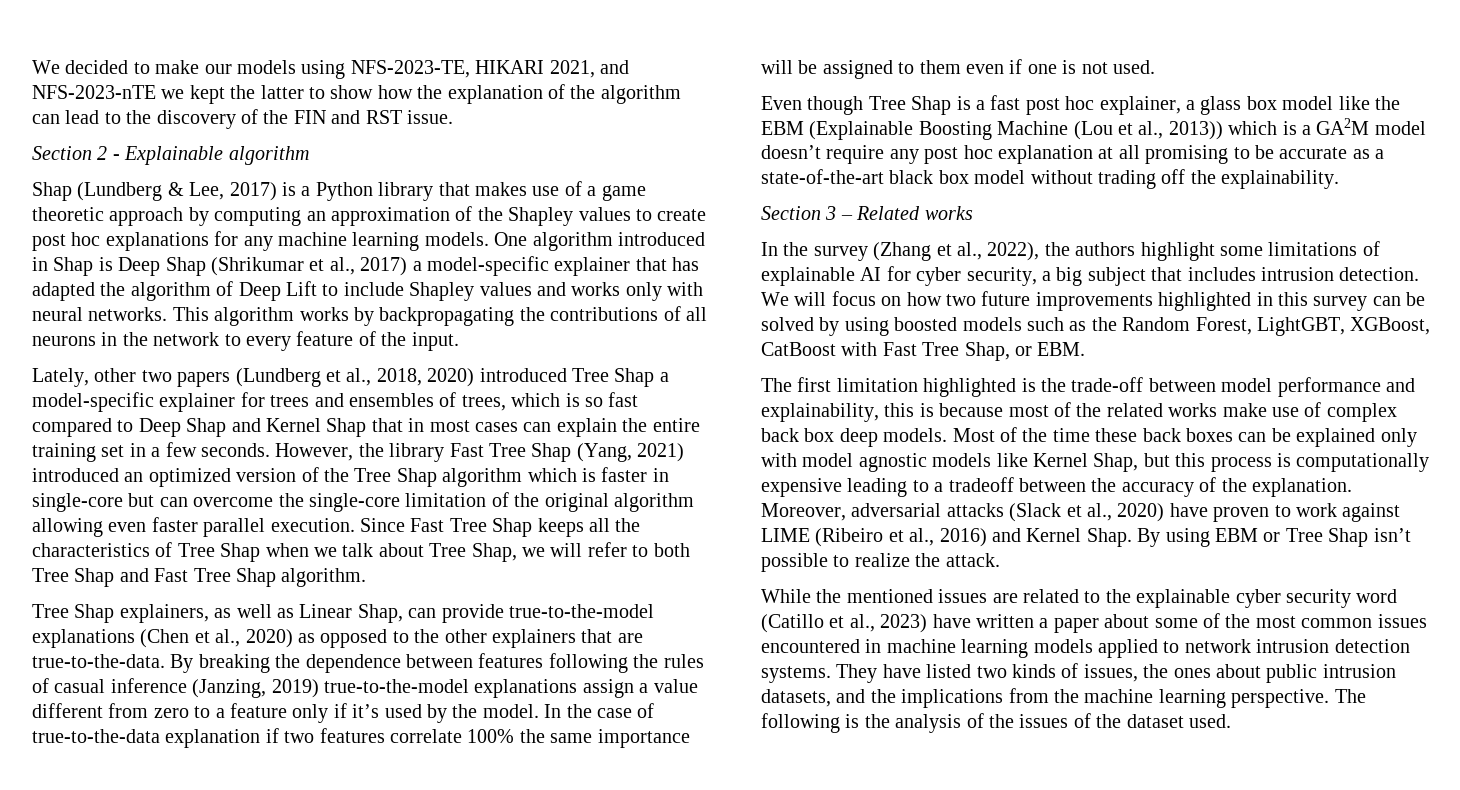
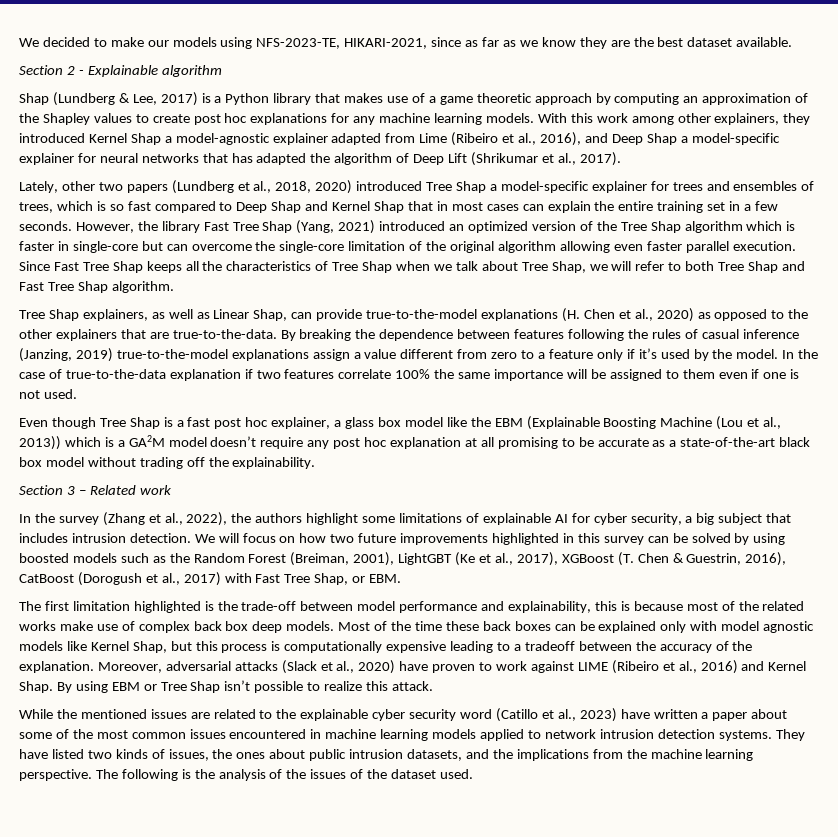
- We decided to make our models using NFS-2023-TE, HIKARI 2021, and NFS-2023-nTE we kept the latter to show how the explanation of the algorithm can lead to the discovery of the FIN and RST issue.
+ We decided to make our models using NFS-2023-TE, HIKARI-2021, since as far as we know they are the best dataset available.
- One algorithm introduced in Shap is Deep Shap (Shrikumar et al., 2017) a model-specific explainer that has adapted the algorithm of Deep Lift to include Shapley values and works only with neural networks. This algorithm works by backpropagating the contributions of all neurons in the network to every feature of the input.
+ With this work among other explainers, they introduced Kernel Shap a model-agnostic explainer adapted from Lime (Ribeiro et al., 2016), and Deep Shap a model-specific explainer for neural networks that has adapted the algorithm of Deep Lift (Shrikumar et al., 2017).
- Tree Shap explainers, as well as Linear Shap, can provide true-to-the-model explanations (Chen et al., 2020) as opposed to the other explainers that are true-to-the-data.
+ Tree Shap explainers, as well as Linear Shap, can provide true-to-the-model explanations (H. Chen et al., 2020) as opposed to the other explainers that are true-to-the-data.
- Section 3 – Related works
+ Section 3 – Related work
- We will focus on how two future improvements highlighted in this survey can be solved by using boosted models such as the Random Forest, LightGBT, XGBoost, CatBoost with Fast Tree Shap, or EBM.
+ We will focus on how two future improvements highlighted in this survey can be solved by using boosted models such as the Random Forest (Breiman, 2001), LightGBT (Ke et al., 2017), XGBoost (T. Chen & Guestrin, 2016), CatBoost (Dorogush et al., 2017) with Fast Tree Shap, or EBM.
- By using EBM or Tree Shap isn’t possible to realize the attack.
+ By using EBM or Tree Shap isn’t possible to realize this attack.

